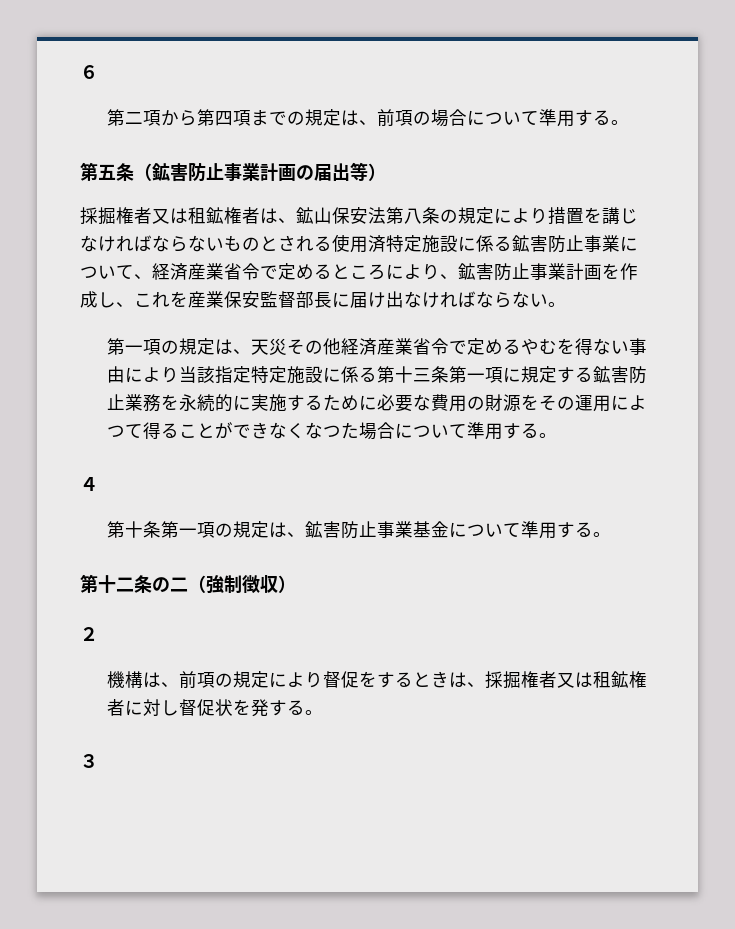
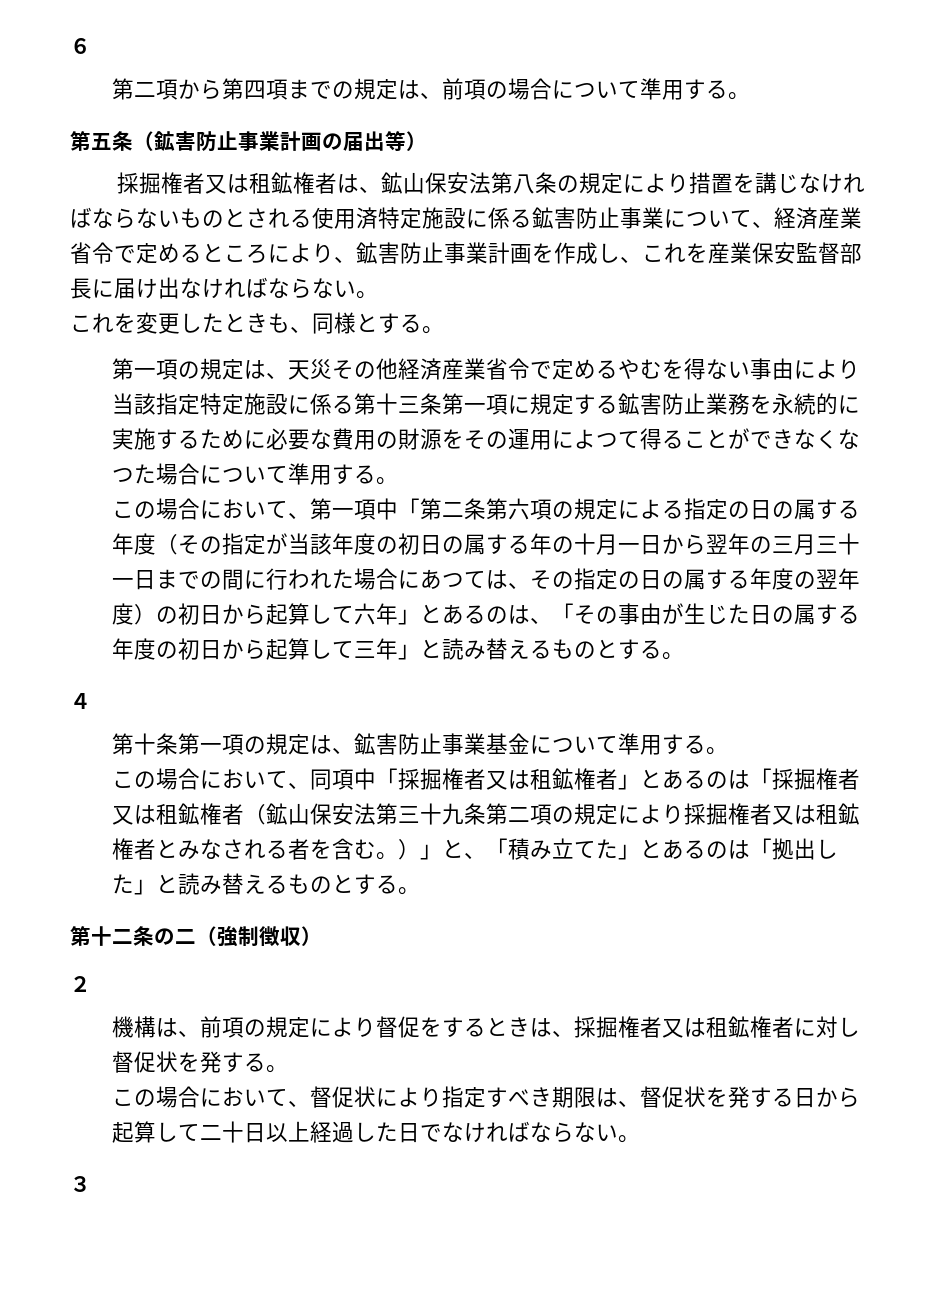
+ これを変更したときも、同様とする。
+ この場合において、第一項中「第二条第六項の規定による指定の日の属する年度（その指定が当該年度の初日の属する年の十月一日から翌年の三月三十一日までの間に行われた場合にあつては、その指定の日の属する年度の翌年度）の初日から起算して六年」とあるのは、「その事由が生じた日の属する年度の初日から起算して三年」と読み替えるものとする。
+ この場合において、同項中「採掘権者又は租鉱権者」とあるのは「採掘権者又は租鉱権者（鉱山保安法第三十九条第二項の規定により採掘権者又は租鉱権者とみなされる者を含む。）」と、「積み立てた」とあるのは「拠出した」と読み替えるものとする。
+ この場合において、督促状により指定すべき期限は、督促状を発する日から起算して二十日以上経過した日でなければならない。

